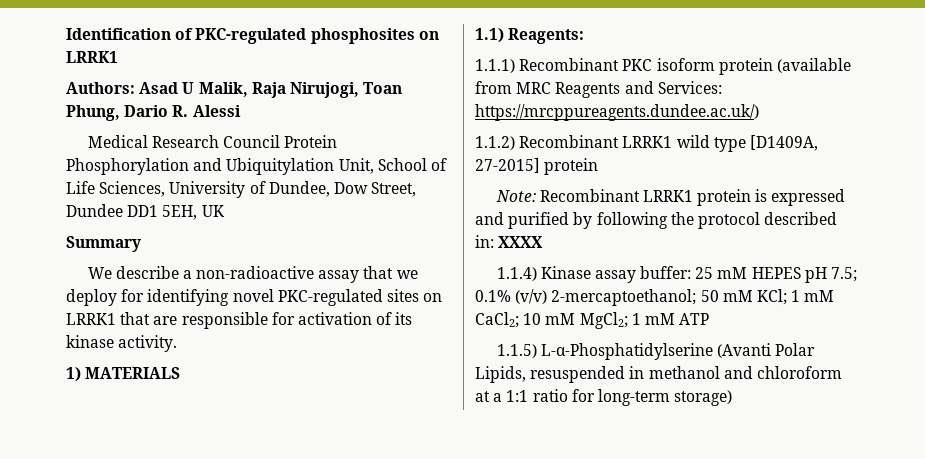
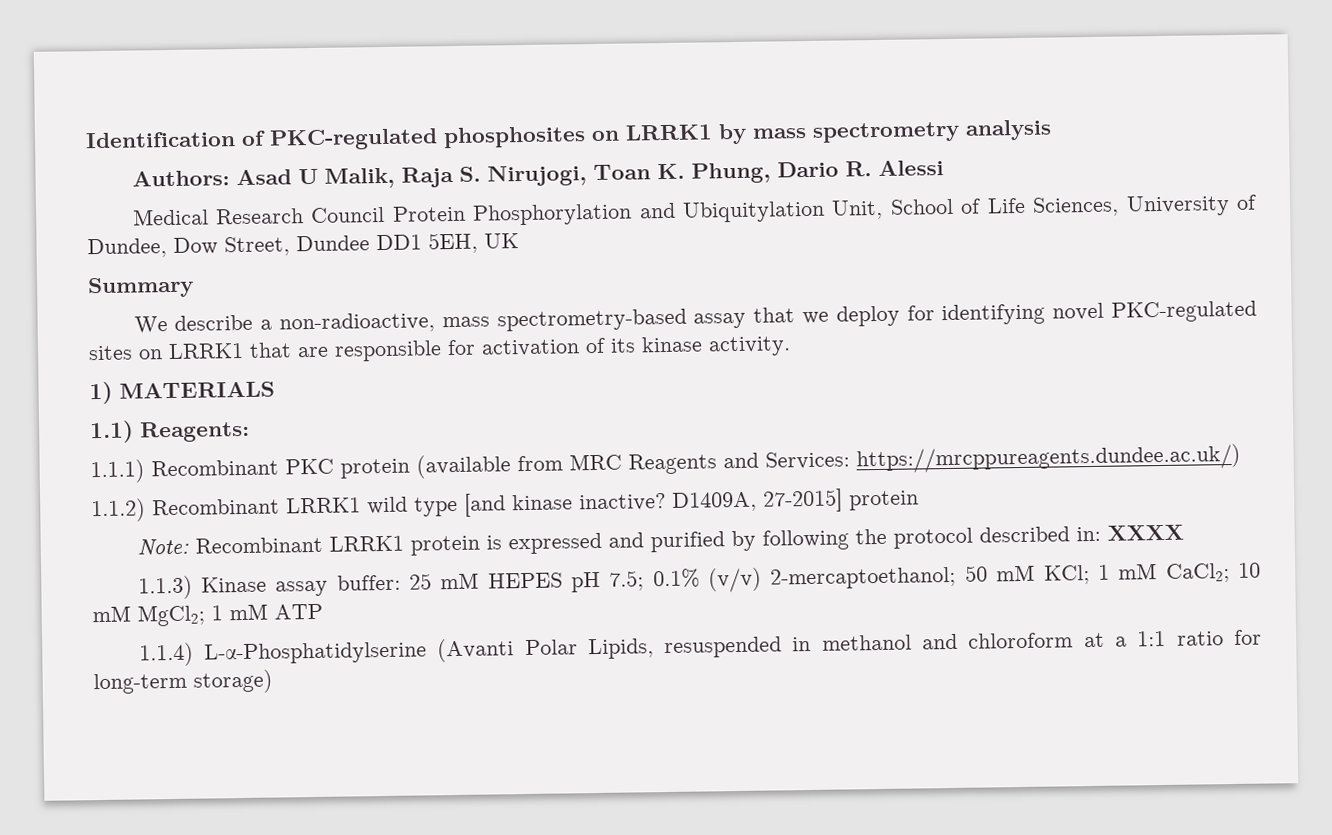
- Identification of PKC-regulated phosphosites on LRRK1
+ Identification of PKC-regulated phosphosites on LRRK1 by mass spectrometry analysis
- Authors: Asad U Malik, Raja Nirujogi, Toan Phung, Dario R. Alessi
+ Authors: Asad U Malik, Raja S. Nirujogi, Toan K. Phung, Dario R. Alessi
- We describe a non-radioactive assay that we deploy for identifying novel PKC-regulated sites on LRRK1 that are responsible for activation of its kinase activity.
+ We describe a non-radioactive, mass spectrometry-based assay that we deploy for identifying novel PKC-regulated sites on LRRK1 that are responsible for activation of its kinase activity.
- 1.1.1) Recombinant PKC isoform protein (available from MRC Reagents and Services: https://mrcppureagents.dundee.ac.uk/)
+ 1.1.1) Recombinant PKC protein (available from MRC Reagents and Services: https://mrcppureagents.dundee.ac.uk/)
- 1.1.2) Recombinant LRRK1 wild type [D1409A, 27-2015] protein
+ 1.1.2) Recombinant LRRK1 wild type [and kinase inactive? D1409A, 27-2015] protein
- 1.1.4) Kinase assay buffer: 25 mM HEPES pH 7.5; 0.1% (v/v) 2-mercaptoethanol; 50 mM KCl; 1 mM CaCl2; 10 mM MgCl2; 1 mM ATP
+ 1.1.3) Kinase assay buffer: 25 mM HEPES pH 7.5; 0.1% (v/v) 2-mercaptoethanol; 50 mM KCl; 1 mM CaCl2; 10 mM MgCl2; 1 mM ATP
- 1.1.5) L-α-Phosphatidylserine (Avanti Polar Lipids, resuspended in methanol and chloroform at a 1:1 ratio for long-term storage)
+ 1.1.4) L-α-Phosphatidylserine (Avanti Polar Lipids, resuspended in methanol and chloroform at a 1:1 ratio for long-term storage)

